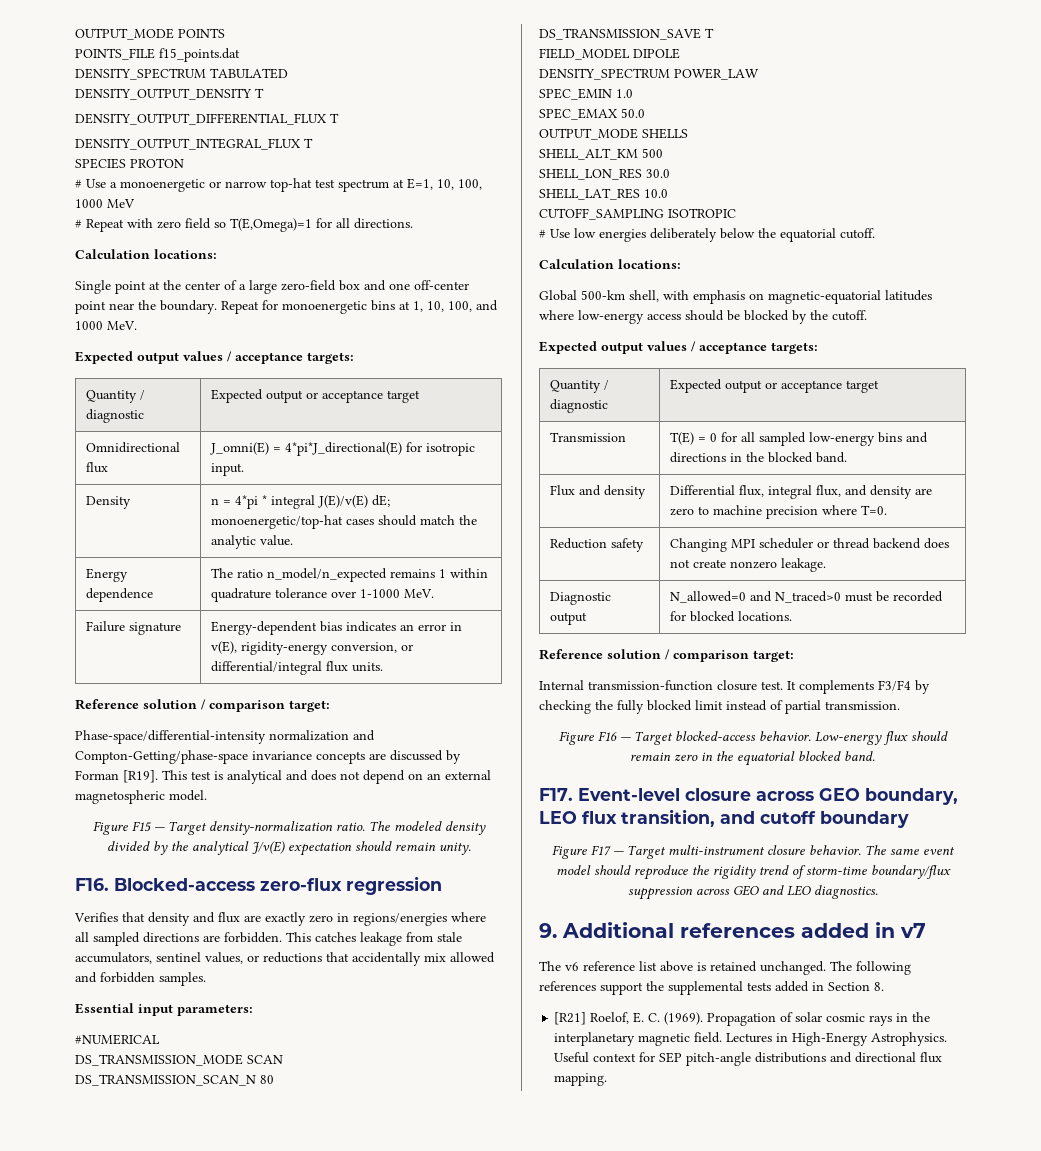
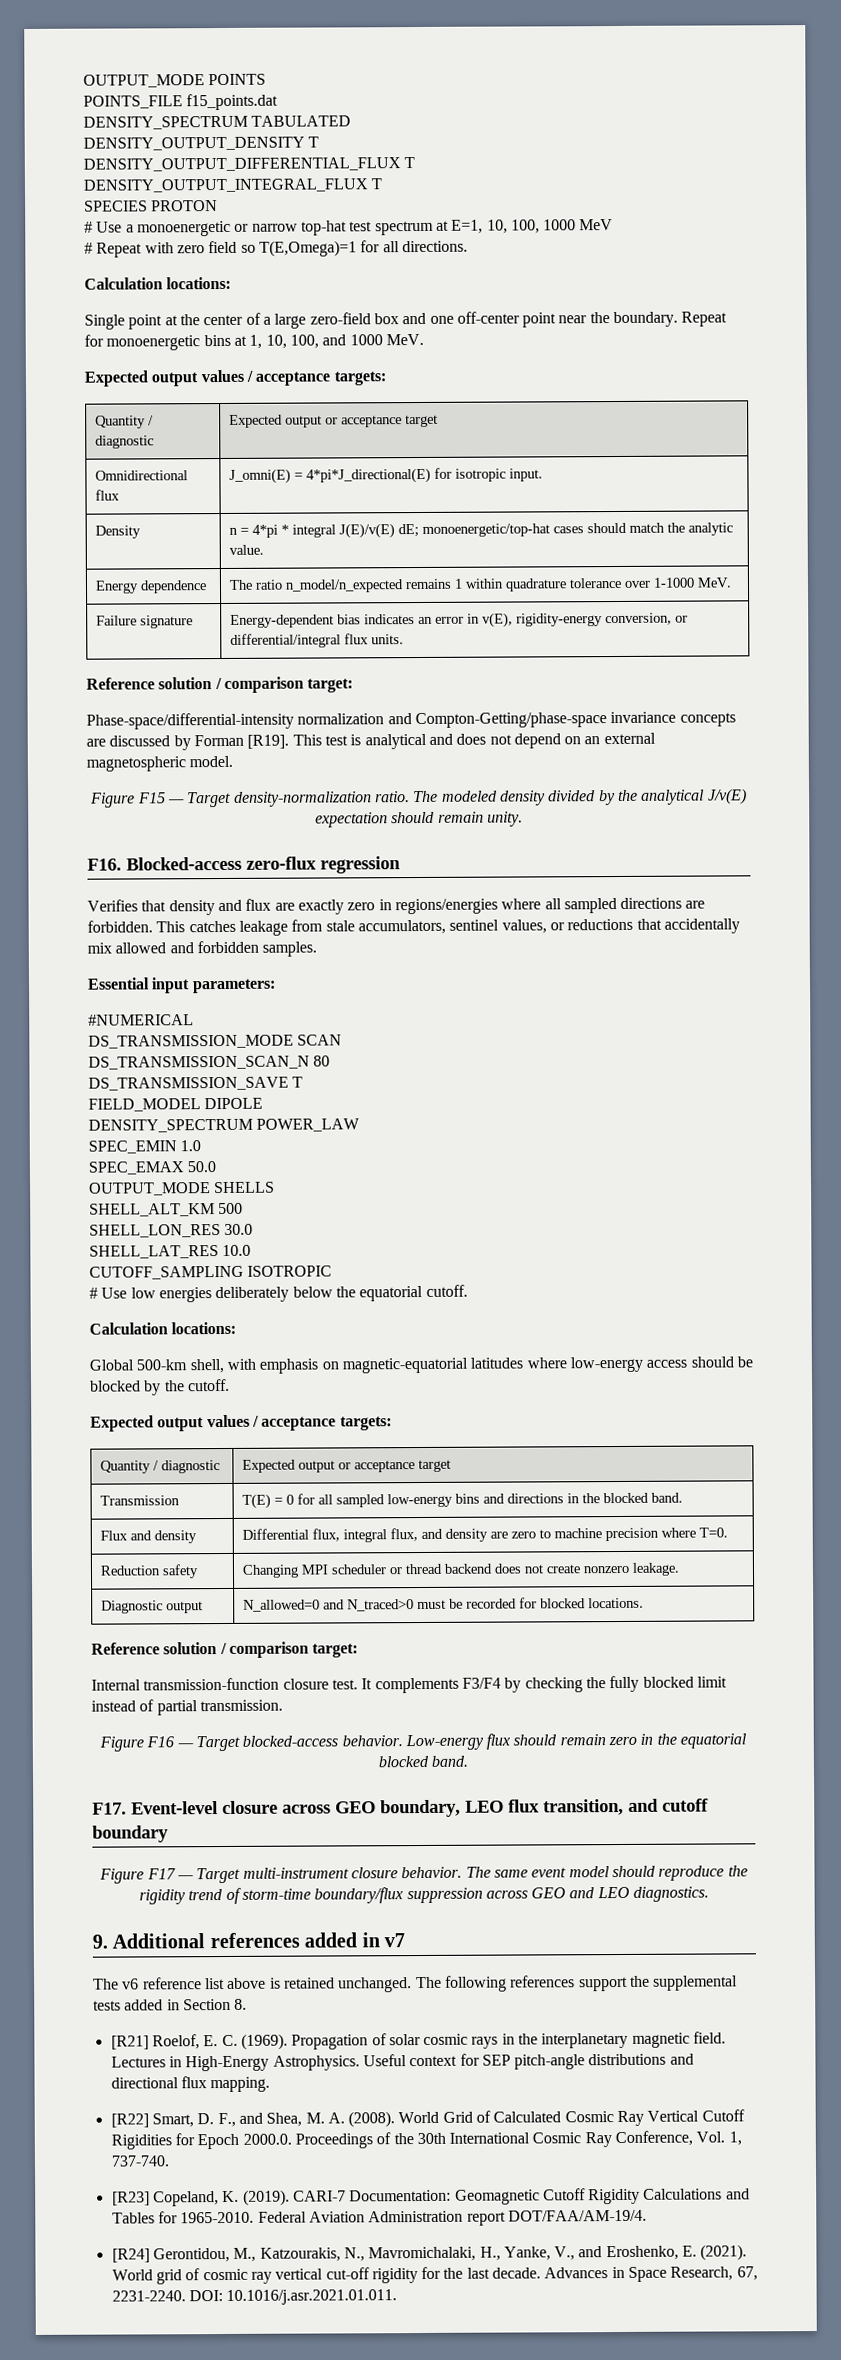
+ [R22] Smart, D. F., and Shea, M. A. (2008). World Grid of Calculated Cosmic Ray Vertical Cutoff Rigidities for Epoch 2000.0. Proceedings of the 30th International Cosmic Ray Conference, Vol. 1, 737-740.
+ [R23] Copeland, K. (2019). CARI-7 Documentation: Geomagnetic Cutoff Rigidity Calculations and Tables for 1965-2010. Federal Aviation Administration report DOT/FAA/AM-19/4.
+ [R24] Gerontidou, M., Katzourakis, N., Mavromichalaki, H., Yanke, V., and Eroshenko, E. (2021). World grid of cosmic ray vertical cut-off rigidity for the last decade. Advances in Space Research, 67, 2231-2240. DOI: 10.1016/j.asr.2021.01.011.

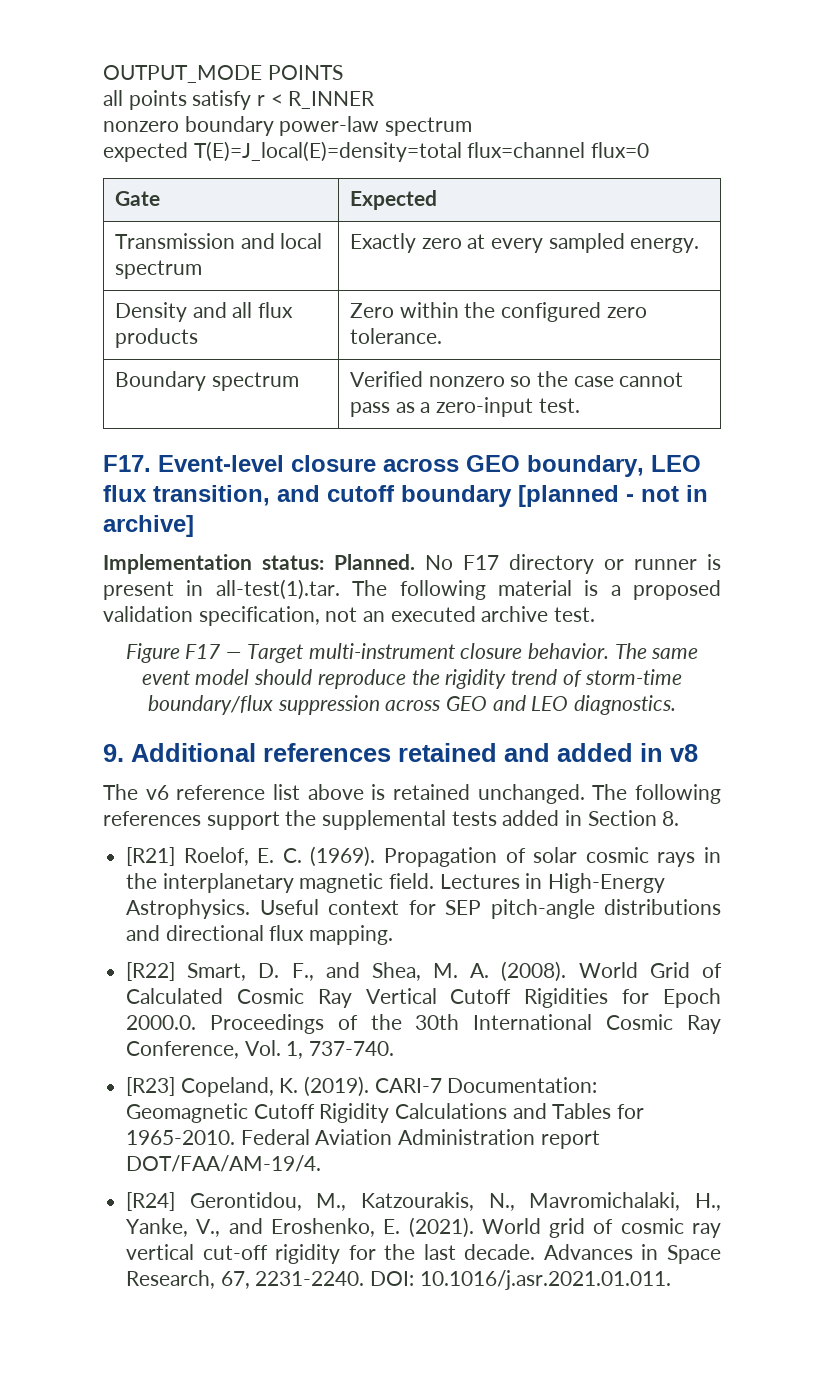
- POINTS_FILE f15_points.dat
- DENSITY_SPECTRUM TABULATED
- DENSITY_OUTPUT_DENSITY T
- DENSITY_OUTPUT_DIFFERENTIAL_FLUX T
- DENSITY_OUTPUT_INTEGRAL_FLUX T
- SPECIES PROTON
- # Use a monoenergetic or narrow top-hat test spectrum at E=1, 10, 100, 1000 MeV
- # Repeat with zero field so T(E,Omega)=1 for all directions.
- Calculation locations:
- Single point at the center of a large zero-field box and one off-center point near the boundary. Repeat for monoenergetic bins at 1, 10, 100, and 1000 MeV.
- Expected output values / acceptance targets:
- Quantity / diagnostic | Expected output or acceptance target
- Omnidirectional flux | J_omni(E) = 4*pi*J_directional(E) for isotropic input.
- Density | n = 4*pi * integral J(E)/v(E) dE; monoenergetic/top-hat cases should match the analytic value.
- Energy dependence | The ratio n_model/n_expected remains 1 within quadrature tolerance over 1-1000 MeV.
- Failure signature | Energy-dependent bias indicates an error in v(E), rigidity-energy conversion, or differential/integral flux units.
- Reference solution / comparison target:
- Phase-space/differential-intensity normalization and Compton-Getting/phase-space invariance concepts are discussed by Forman [R19]. This test is analytical and does not depend on an external magnetospheric model.
- Figure F15 — Target density-normalization ratio. The modeled density divided by the analytical J/v(E) expectation should remain unity.
- F16. Blocked-access zero-flux regression
- Verifies that density and flux are exactly zero in regions/energies where all sampled directions are forbidden. This catches leakage from stale accumulators, sentinel values, or reductions that accidentally mix allowed and forbidden samples.
- Essential input parameters:
- #NUMERICAL
- DS_TRANSMISSION_MODE SCAN
- DS_TRANSMISSION_SCAN_N 80
- DS_TRANSMISSION_SAVE T
- FIELD_MODEL DIPOLE
- DENSITY_SPECTRUM POWER_LAW
- SPEC_EMIN 1.0
- SPEC_EMAX 50.0
- OUTPUT_MODE SHELLS
- SHELL_ALT_KM 500
- SHELL_LON_RES 30.0
- SHELL_LAT_RES 10.0
- CUTOFF_SAMPLING ISOTROPIC
- # Use low energies deliberately below the equatorial cutoff.
- Calculation locations:
- Global 500-km shell, with emphasis on magnetic-equatorial latitudes where low-energy access should be blocked by the cutoff.
- Expected output values / acceptance targets:
- Quantity / diagnostic | Expected output or acceptance target
- Transmission | T(E) = 0 for all sampled low-energy bins and directions in the blocked band.
- Flux and density | Differential flux, integral flux, and density are zero to machine precision where T=0.
- Reduction safety | Changing MPI scheduler or thread backend does not create nonzero leakage.
- Diagnostic output | N_allowed=0 and N_traced>0 must be recorded for blocked locations.
- Reference solution / comparison target:
- Internal transmission-function closure test. It complements F3/F4 by checking the fully blocked limit instead of partial transmission.
- Figure F16 — Target blocked-access behavior. Low-energy flux should remain zero in the equatorial blocked band.
+ all points satisfy r < R_INNER
+ nonzero boundary power-law spectrum
+ expected T(E)=J_local(E)=density=total flux=channel flux=0
+ Gate | Expected
+ Transmission and local spectrum | Exactly zero at every sampled energy.
+ Density and all flux products | Zero within the configured zero tolerance.
+ Boundary spectrum | Verified nonzero so the case cannot pass as a zero-input test.
- F17. Event-level closure across GEO boundary, LEO flux transition, and cutoff boundary
+ F17. Event-level closure across GEO boundary, LEO flux transition, and cutoff boundary [planned - not in archive]
+ Implementation status: Planned. No F17 directory or runner is present in all-test(1).tar. The following material is a proposed validation specification, not an executed archive test.
- 9. Additional references added in v7
+ 9. Additional references retained and added in v8

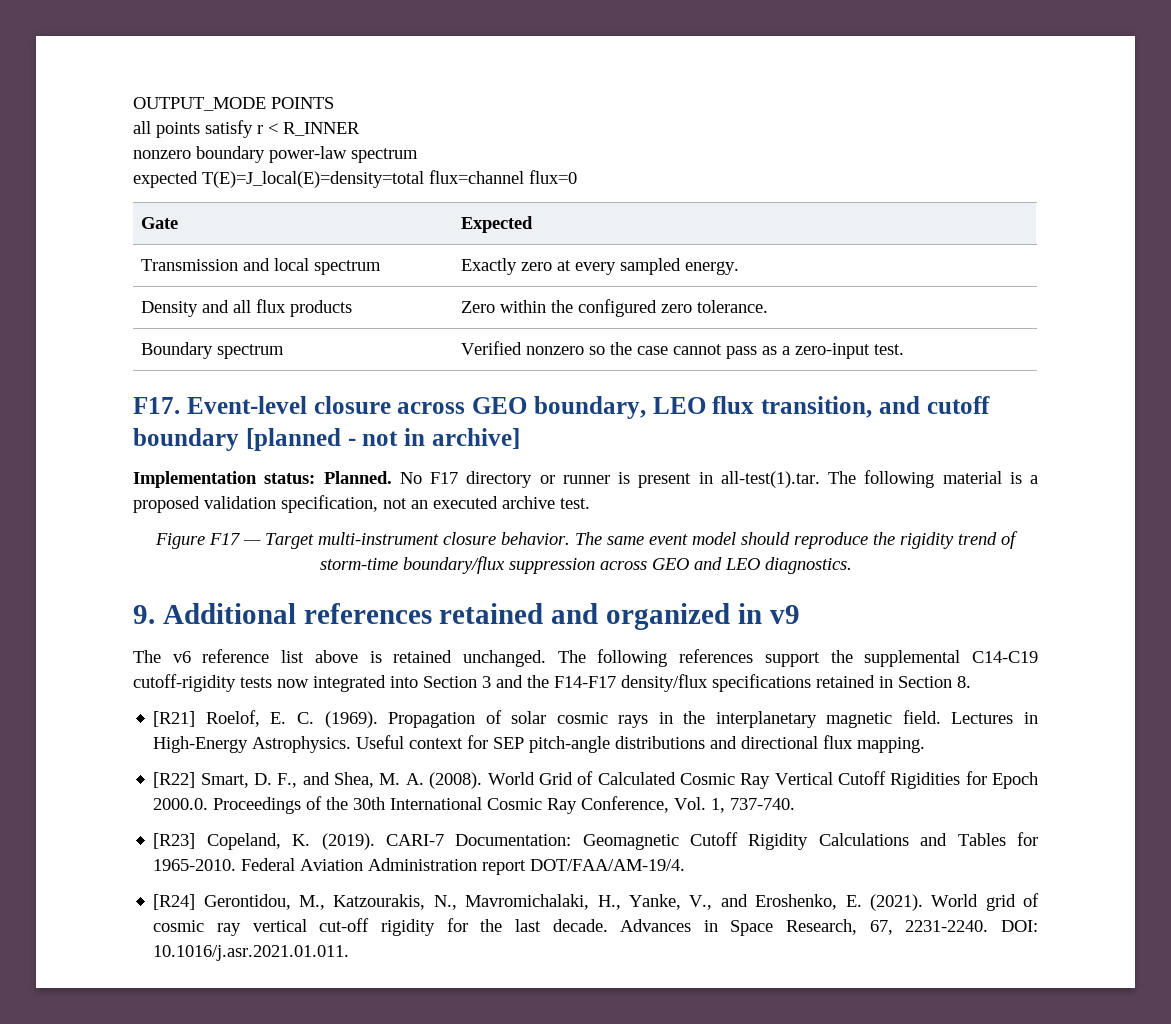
- 9. Additional references retained and added in v8
+ 9. Additional references retained and organized in v9
- The following references support the supplemental tests added in Section 8.
+ The following references support the supplemental C14-C19 cutoff-rigidity tests now integrated into Section 3 and the F14-F17 density/flux specifications retained in Section 8.

